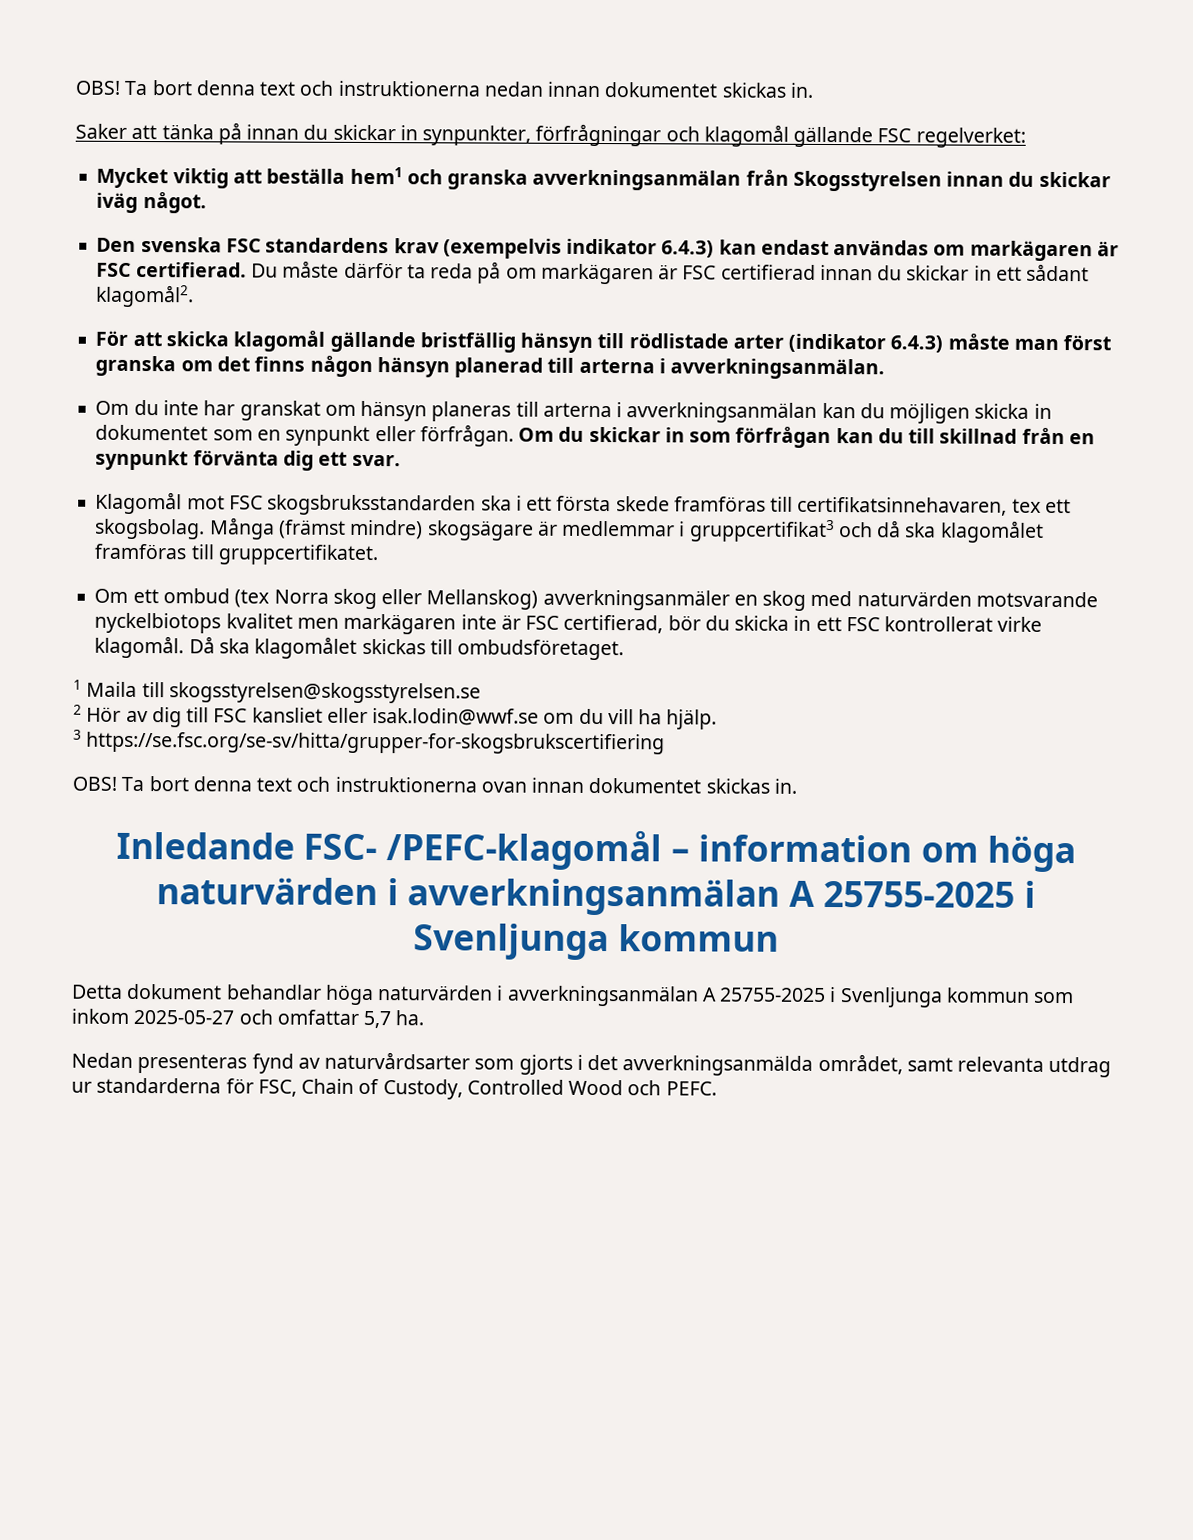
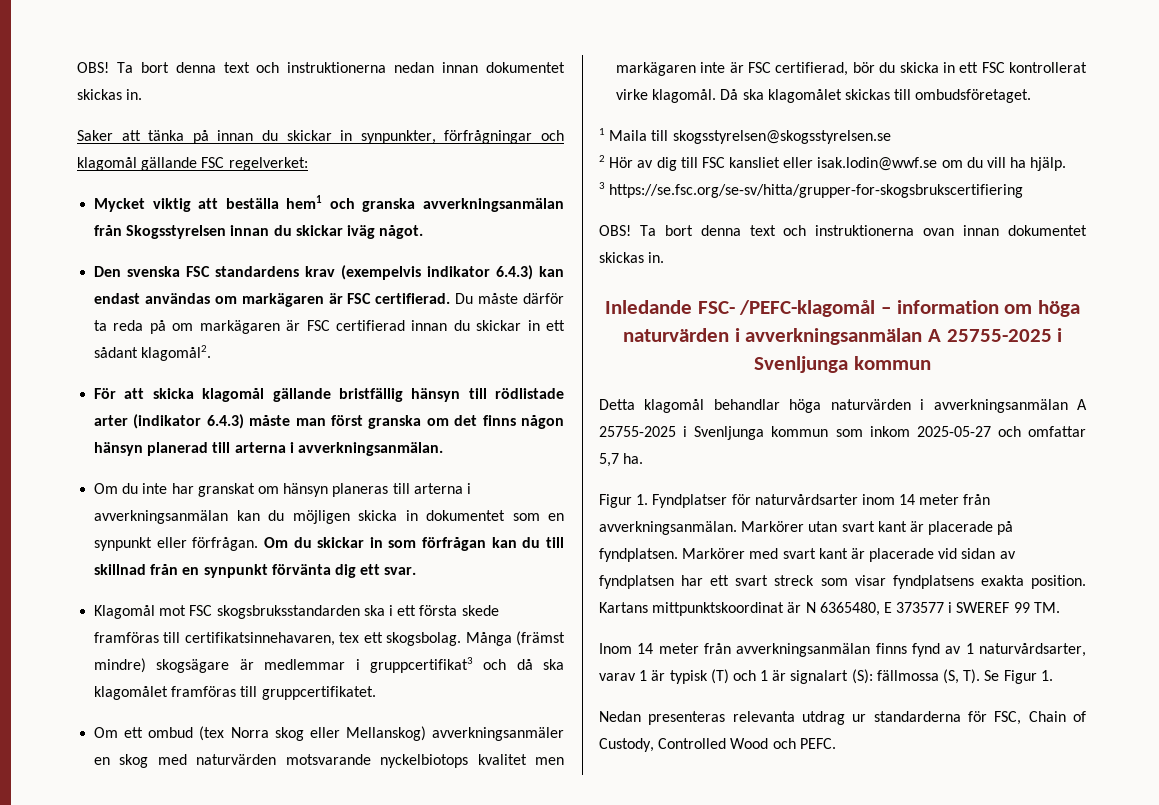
- Detta dokument behandlar höga naturvärden i avverkningsanmälan A 25755-2025 i Svenljunga kommun som inkom 2025-05-27 och omfattar 5,7 ha.
+ Detta klagomål behandlar höga naturvärden i avverkningsanmälan A 25755-2025 i Svenljunga kommun som inkom 2025-05-27 och omfattar 5,7 ha.
- Nedan presenteras fynd av naturvårdsarter som gjorts i det avverkningsanmälda området, samt relevanta utdrag ur standarderna för FSC, Chain of Custody, Controlled Wood och PEFC.
+ Figur 1. Fyndplatser för naturvårdsarter inom 14 meter från avverkningsanmälan. Markörer utan svart kant är placerade på fyndplatsen. Markörer med svart kant är placerade vid sidan av fyndplatsen har ett svart streck som visar fyndplatsens exakta position. Kartans mittpunktskoordinat är N 6365480, E 373577 i SWEREF 99 TM.
+ Inom 14 meter från avverkningsanmälan finns fynd av 1 naturvårdsarter, varav 1 är typisk (T) och 1 är signalart (S): fällmossa (S, T). Se Figur 1.
+ Nedan presenteras relevanta utdrag ur standarderna för FSC, Chain of Custody, Controlled Wood och PEFC.

